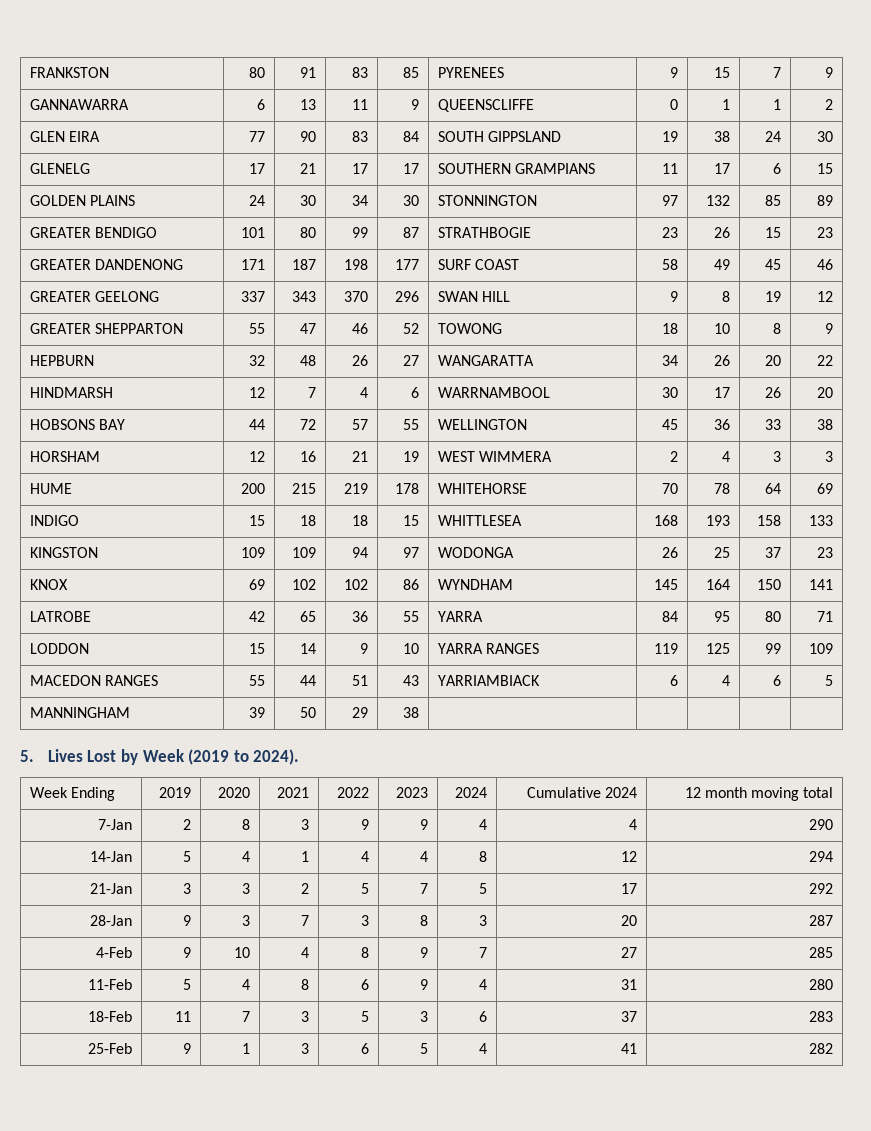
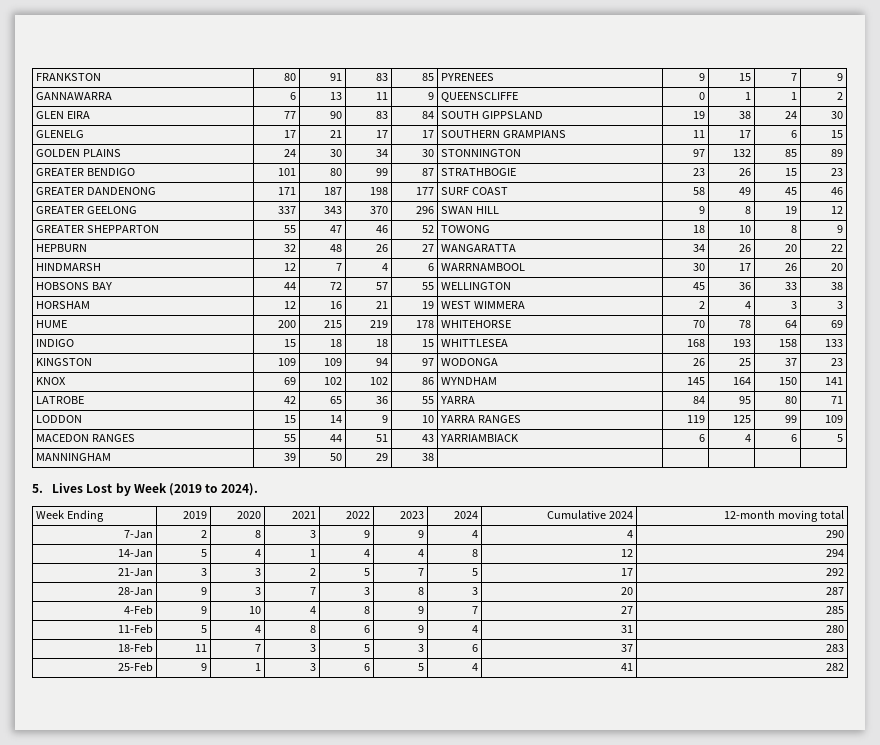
- Week Ending | 2019 | 2020 | 2021 | 2022 | 2023 | 2024 | Cumulative 2024 | 12 month moving total
+ Week Ending | 2019 | 2020 | 2021 | 2022 | 2023 | 2024 | Cumulative 2024 | 12-month moving total

